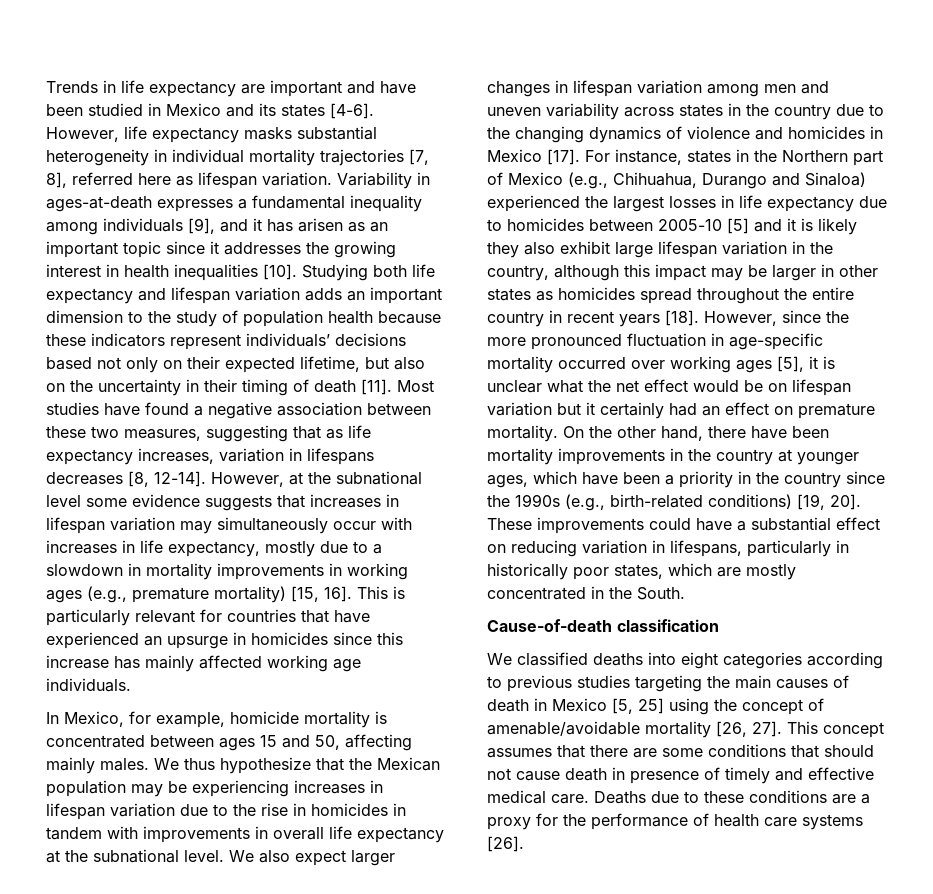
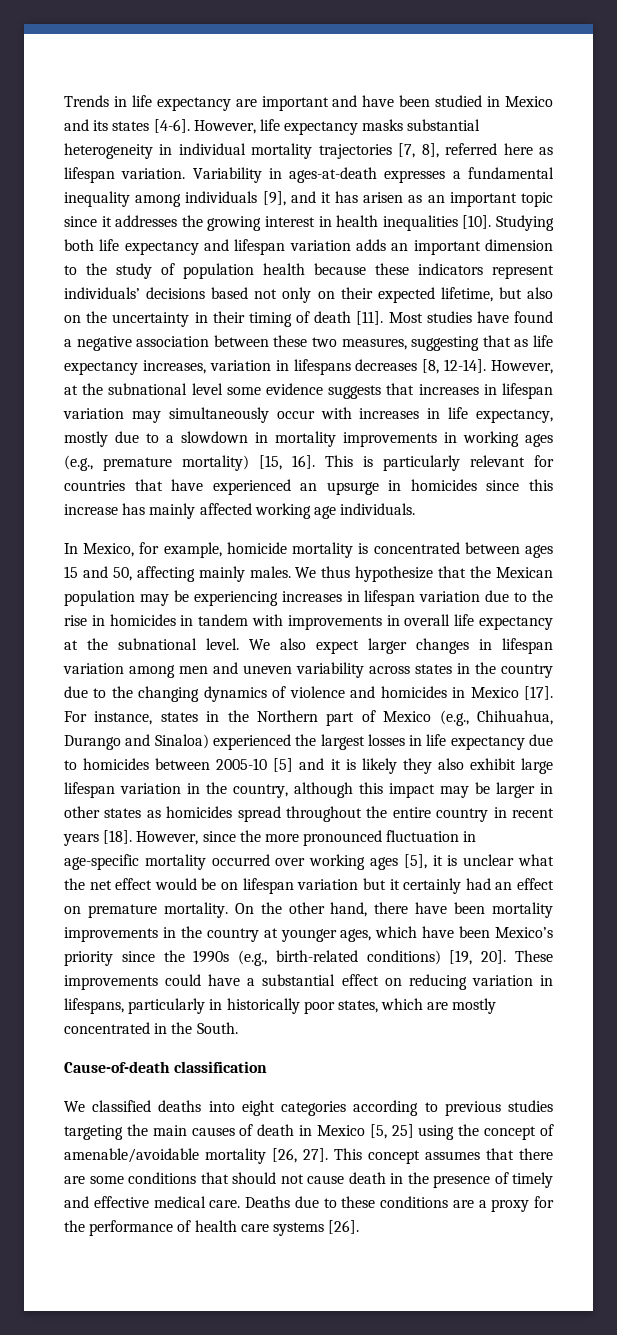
- On the other hand, there have been mortality improvements in the country at younger ages, which have been a priority in the country since the 1990s (e.g., birth-related conditions) [19, 20].
+ On the other hand, there have been mortality improvements in the country at younger ages, which have been Mexico’s priority since the 1990s (e.g., birth-related conditions) [19, 20].
- This concept assumes that there are some conditions that should not cause death in presence of timely and effective medical care.
+ This concept assumes that there are some conditions that should not cause death in the presence of timely and effective medical care.

